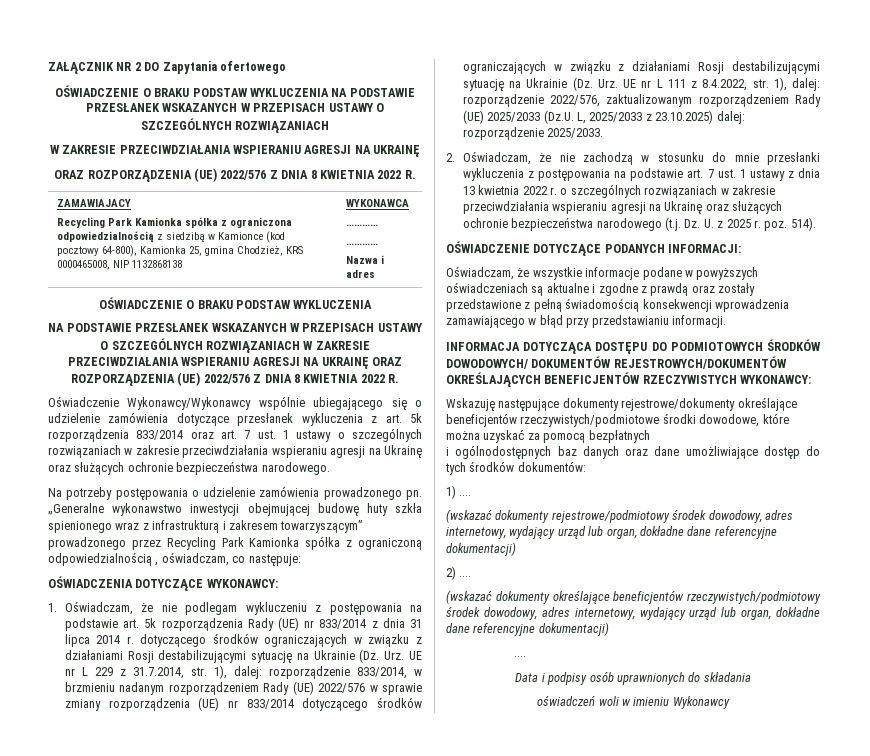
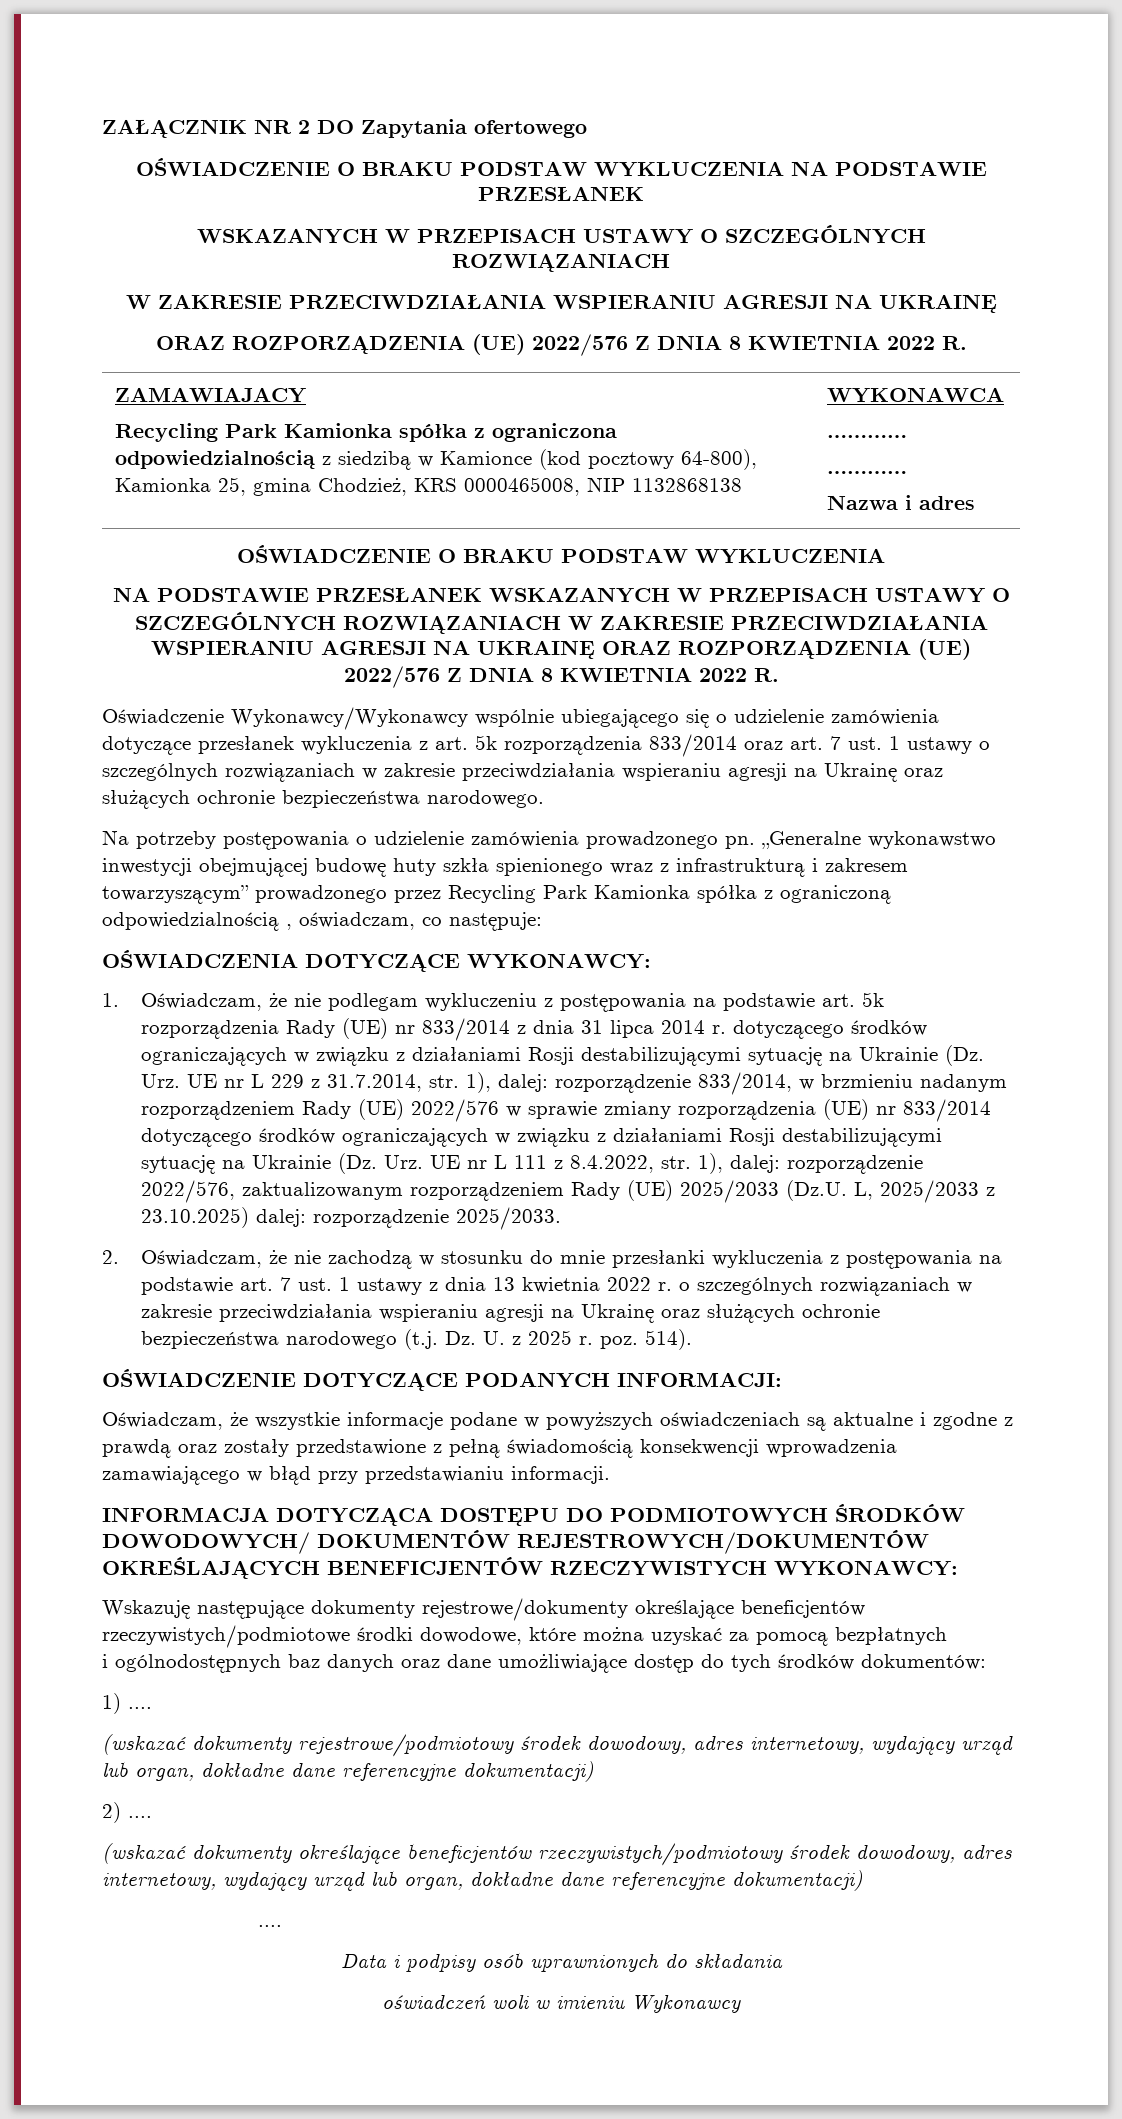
- OŚWIADCZENIE O BRAKU PODSTAW WYKLUCZENIA NA PODSTAWIE PRZESŁANEK WSKAZANYCH W PRZEPISACH USTAWY O SZCZEGÓLNYCH ROZWIĄZANIACH
+ OŚWIADCZENIE O BRAKU PODSTAW WYKLUCZENIA NA PODSTAWIE PRZESŁANEK
+ WSKAZANYCH W PRZEPISACH USTAWY O SZCZEGÓLNYCH ROZWIĄZANIACH

